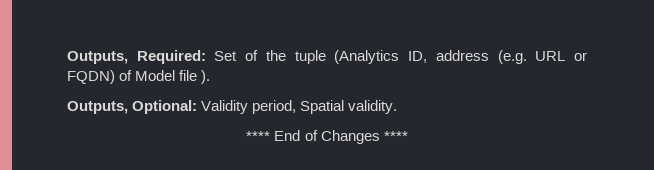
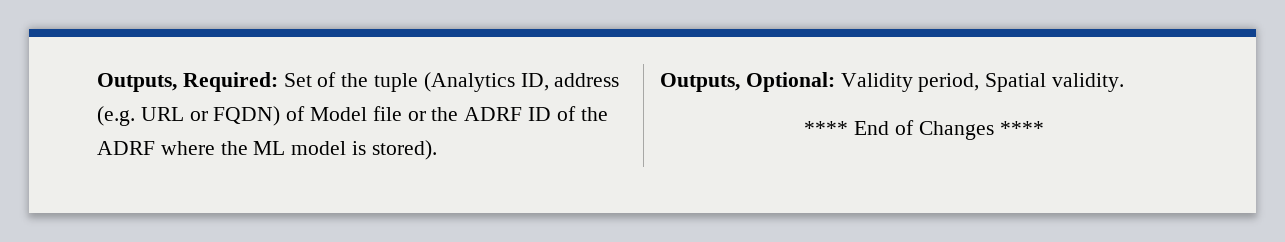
- Outputs, Required: Set of the tuple (Analytics ID, address (e.g. URL or FQDN) of Model file ).
+ Outputs, Required: Set of the tuple (Analytics ID, address (e.g. URL or FQDN) of Model file or the ADRF ID of the ADRF where the ML model is stored).

